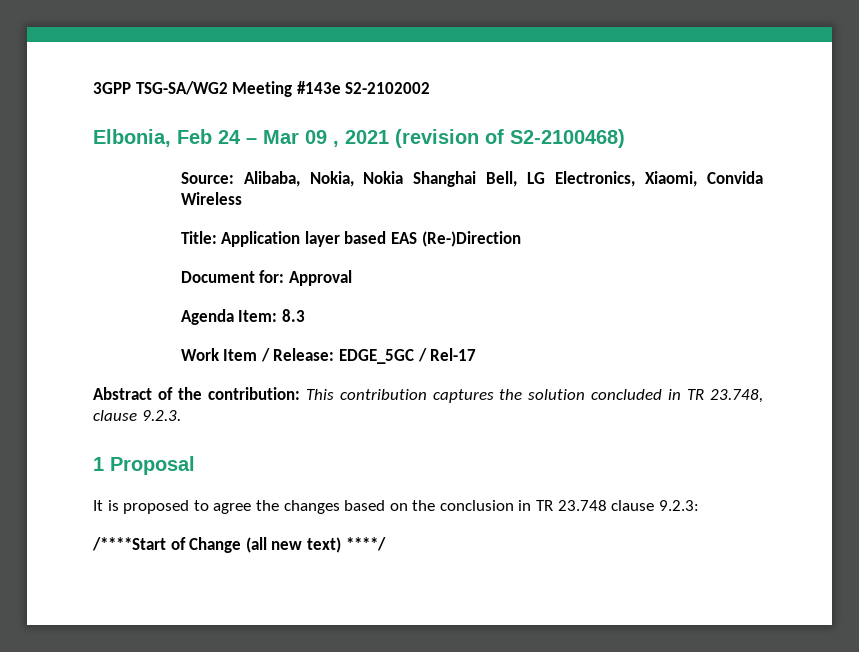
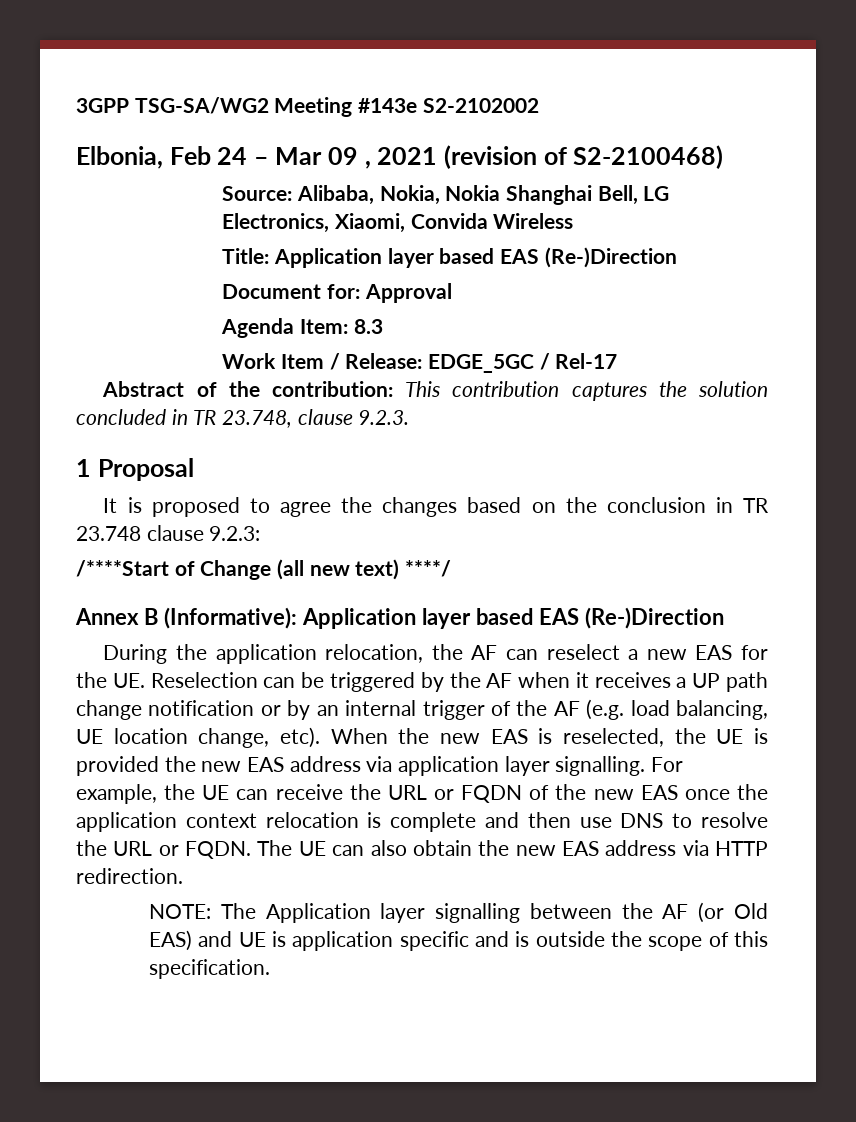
+ Annex B (Informative): Application layer based EAS (Re-)Direction
+ During the application relocation, the AF can reselect a new EAS for the UE. Reselection can be triggered by the AF when it receives a UP path change notification or by an internal trigger of the AF (e.g. load balancing, UE location change, etc). When the new EAS is reselected, the UE is provided the new EAS address via application layer signalling. For example, the UE can receive the URL or FQDN of the new EAS once the application context relocation is complete and then use DNS to resolve the URL or FQDN. The UE can also obtain the new EAS address via HTTP redirection.
+ NOTE: The Application layer signalling between the AF (or Old EAS) and UE is application specific and is outside the scope of this specification.

